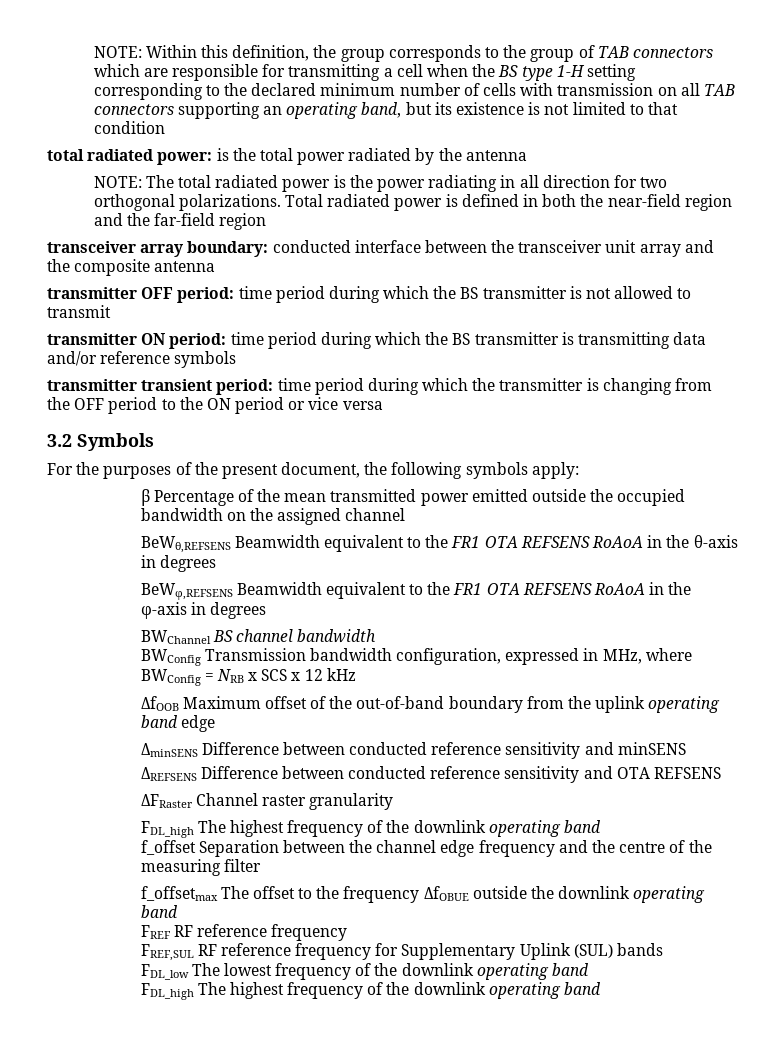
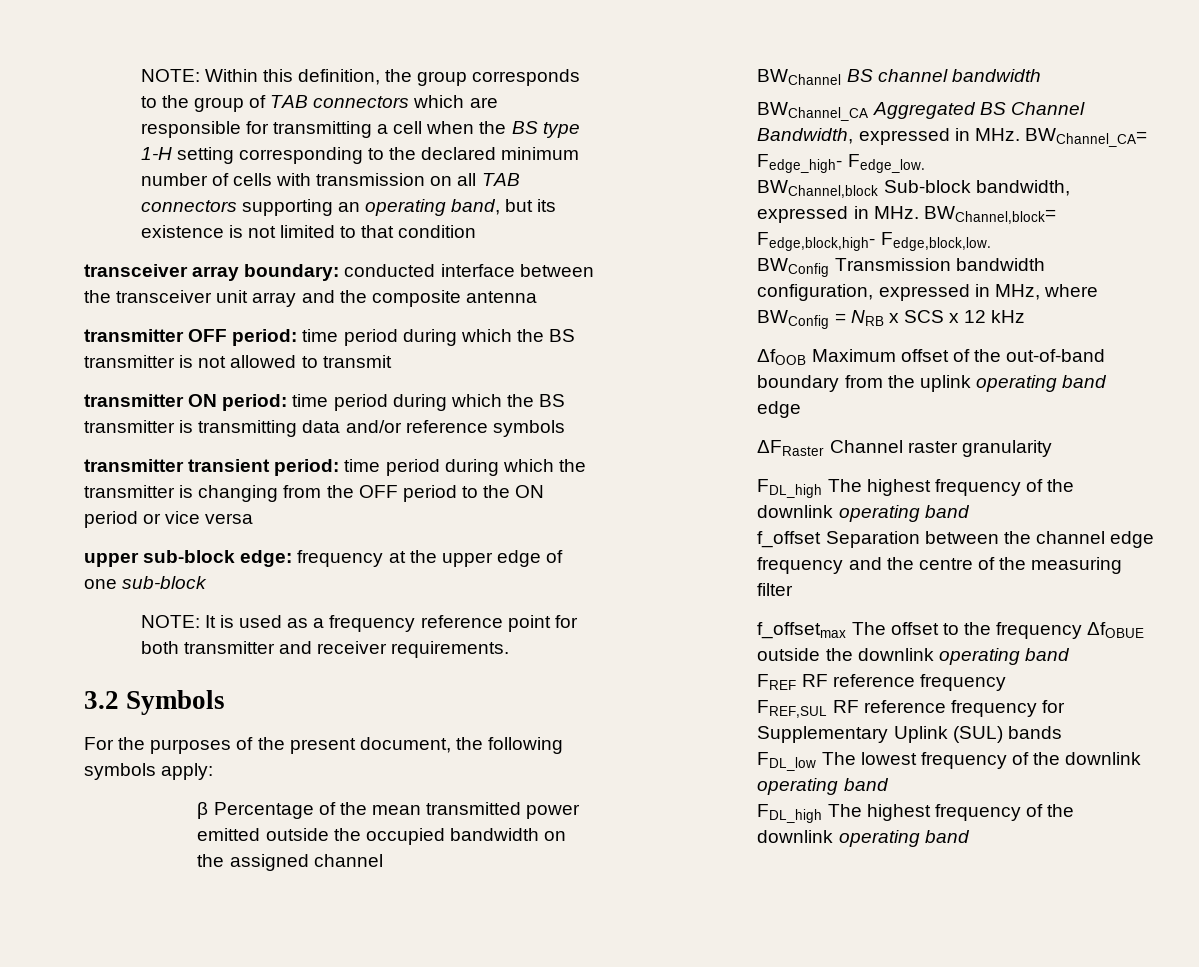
- total radiated power: is the total power radiated by the antenna
- NOTE: The total radiated power is the power radiating in all direction for two orthogonal polarizations. Total radiated power is defined in both the near-field region and the far-field region
+ upper sub-block edge: frequency at the upper edge of one sub-block
+ NOTE: It is used as a frequency reference point for both transmitter and receiver requirements.
- BeWθ,REFSENS Beamwidth equivalent to the FR1 OTA REFSENS RoAoA in the θ-axis in degrees
- BeWφ,REFSENS Beamwidth equivalent to the FR1 OTA REFSENS RoAoA in the φ-axis in degrees
  BWChannel BS channel bandwidth
+ BWChannel_CA Aggregated BS Channel Bandwidth, expressed in MHz. BWChannel_CA= Fedge_high- Fedge_low.
+ BWChannel,block Sub-block bandwidth, expressed in MHz. BWChannel,block= Fedge,block,high- Fedge,block,low.
- ΔminSENS Difference between conducted reference sensitivity and minSENS
- ΔREFSENS Difference between conducted reference sensitivity and OTA REFSENS

